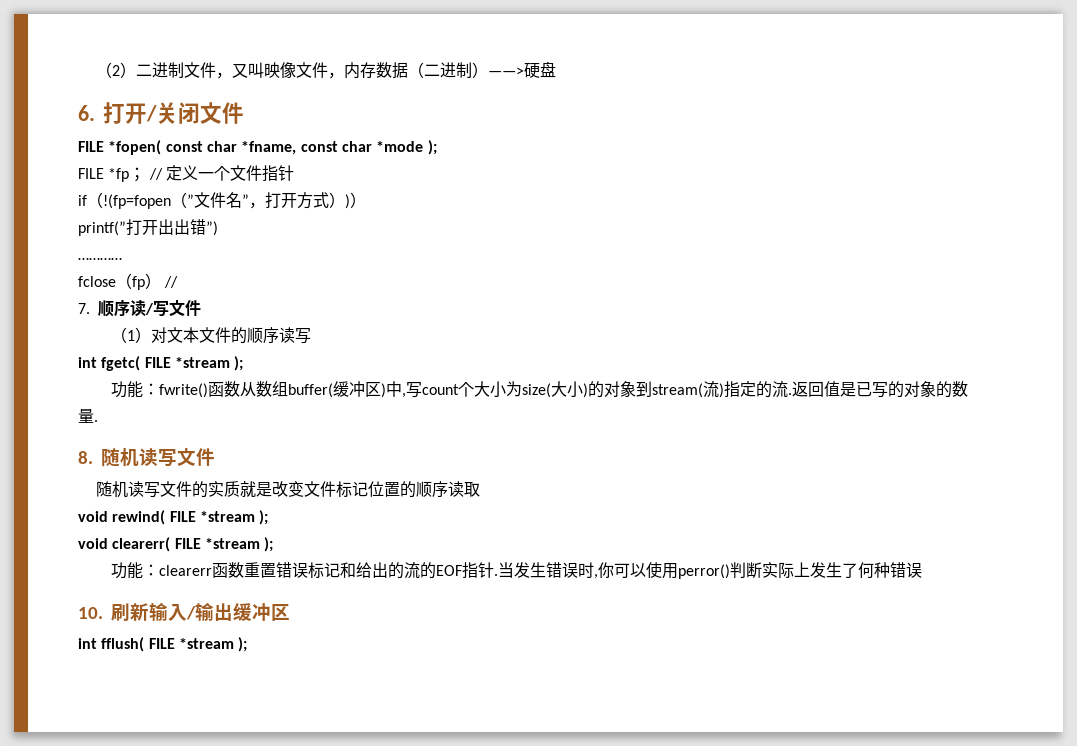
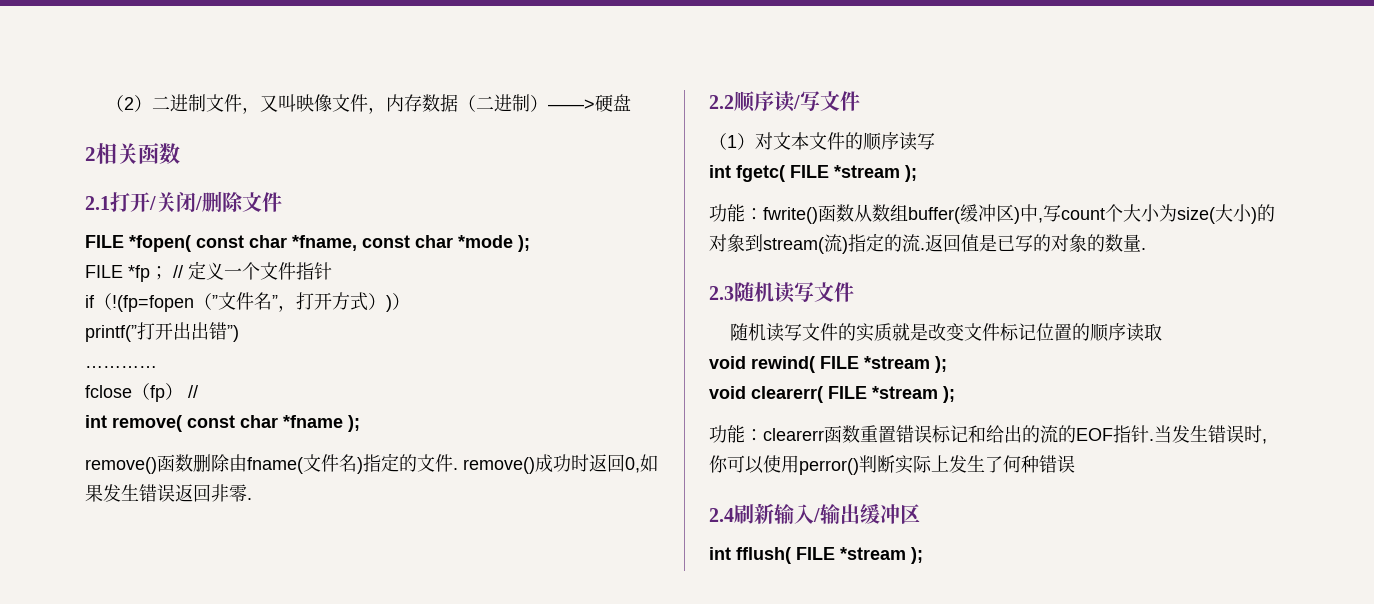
- 6.打开/关闭文件
+ 2相关函数
+ 2.1打开/关闭/删除文件
- 7.顺序读/写文件
+ int remove( const char *fname );
+ remove()函数删除由fname(文件名)指定的文件. remove()成功时返回0,如果发生错误返回非零.
+ 2.2顺序读/写文件
- 8.随机读写文件
+ 2.3随机读写文件
- 10.刷新输入/输出缓冲区
+ 2.4刷新输入/输出缓冲区

